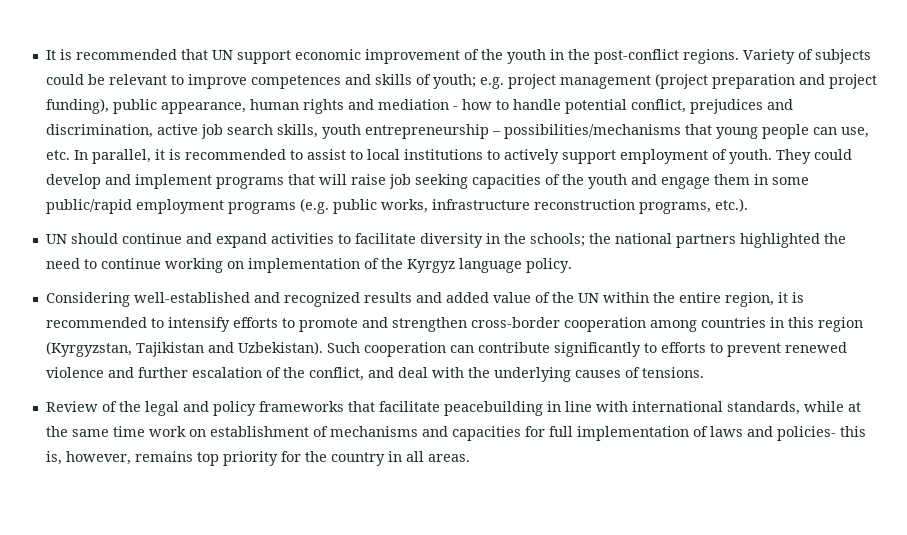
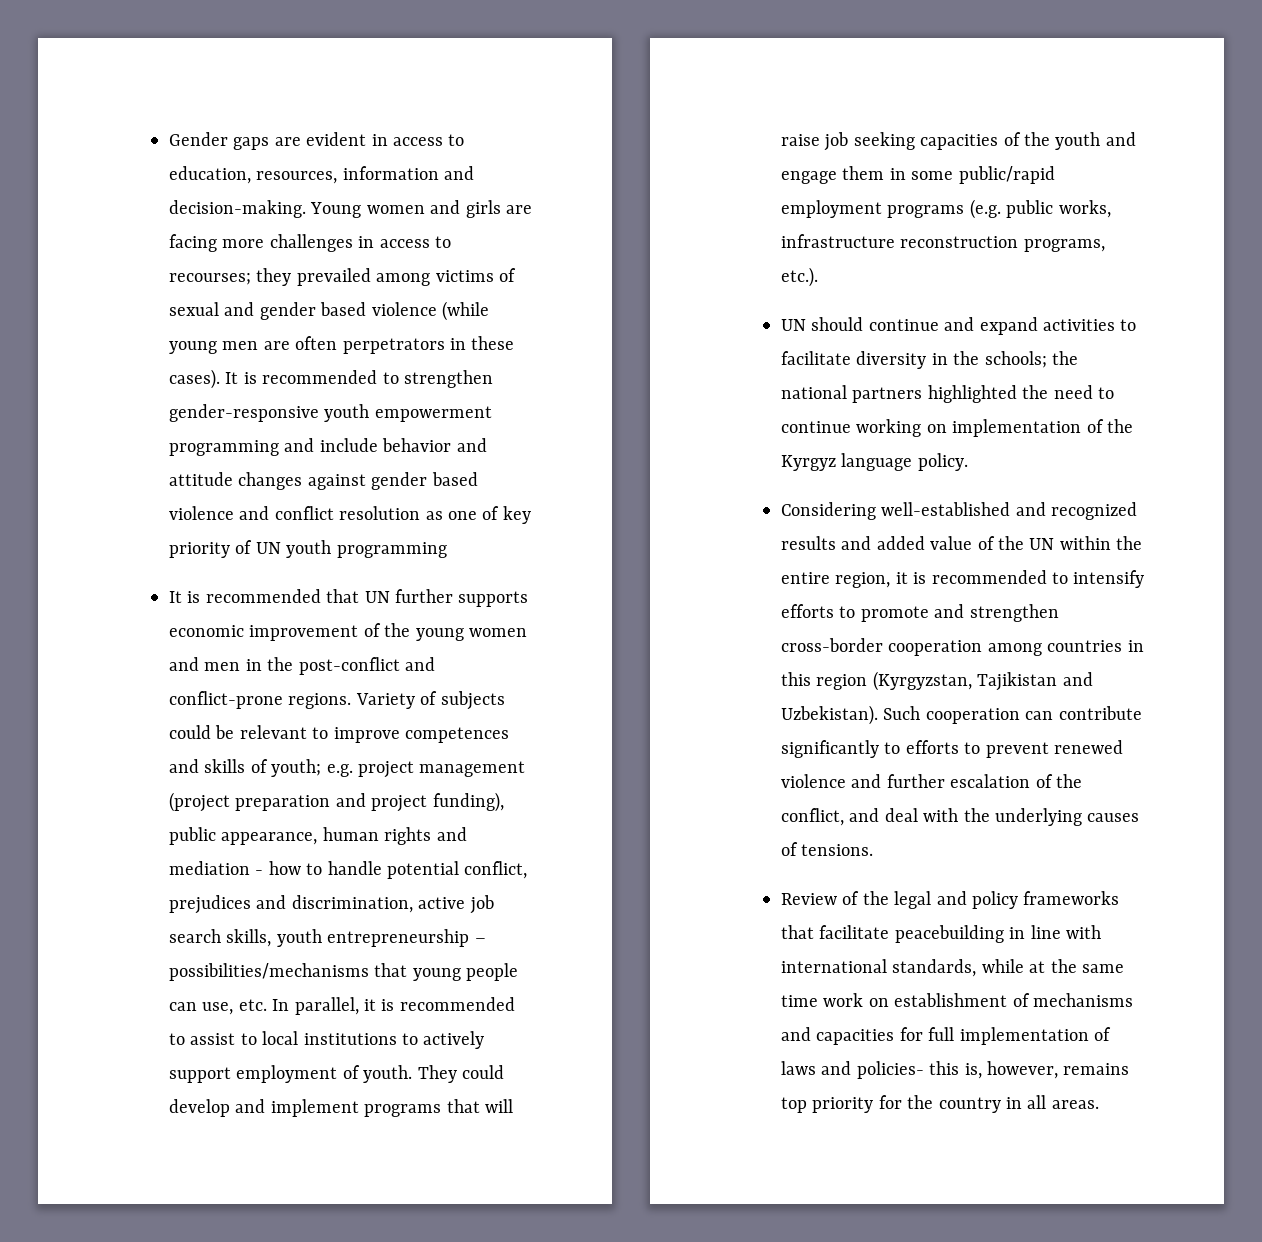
+ Gender gaps are evident in access to education, resources, information and decision-making. Young women and girls are facing more challenges in access to recourses; they prevailed among victims of sexual and gender based violence (while young men are often perpetrators in these cases). It is recommended to strengthen gender-responsive youth empowerment programming and include behavior and attitude changes against gender based violence and conflict resolution as one of key priority of UN youth programming
- It is recommended that UN support economic improvement of the youth in the post-conflict regions.
+ It is recommended that UN further supports economic improvement of the young women and men in the post-conflict and conflict-prone regions.

